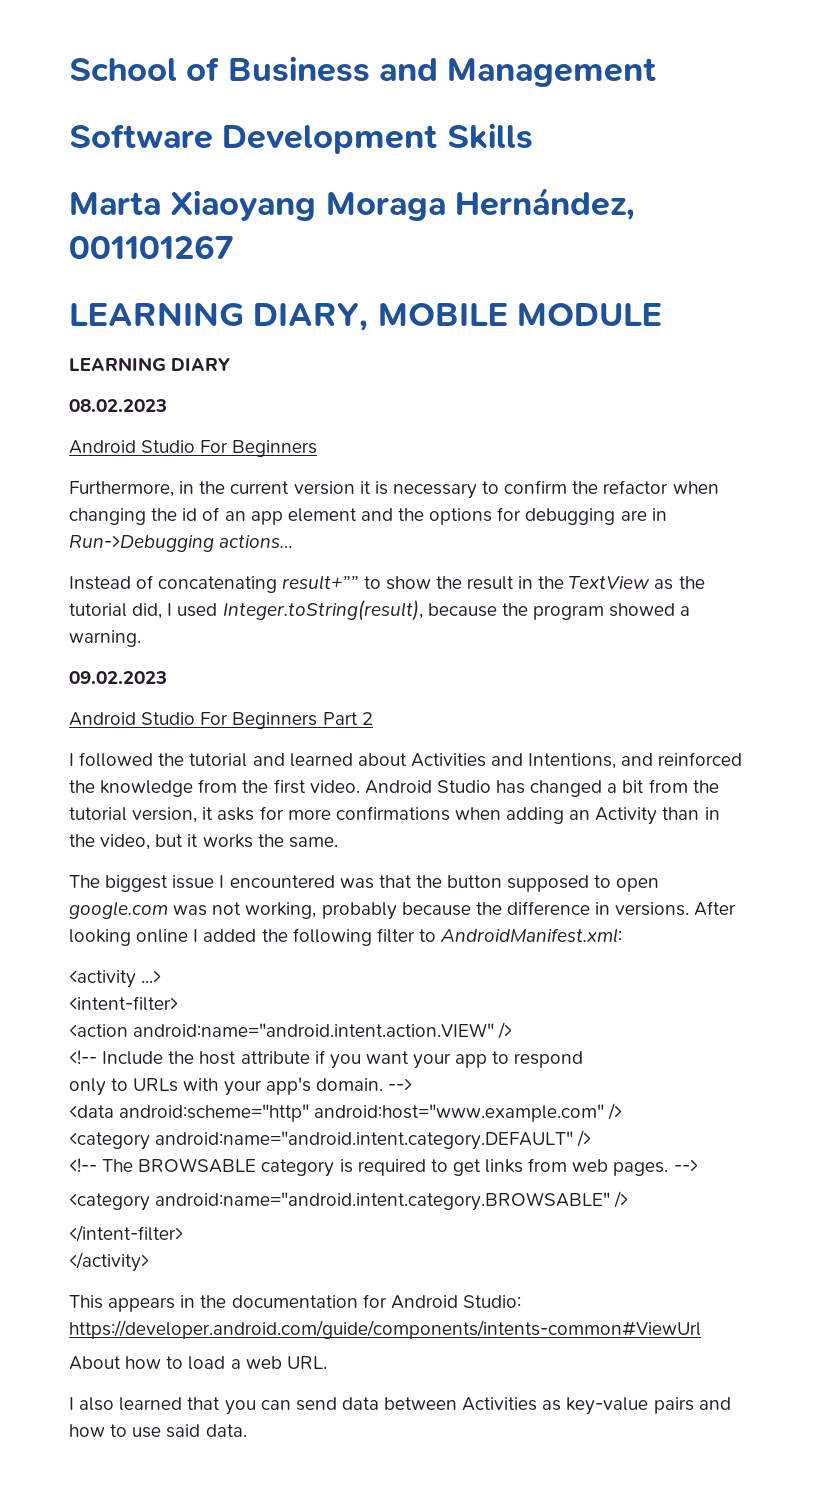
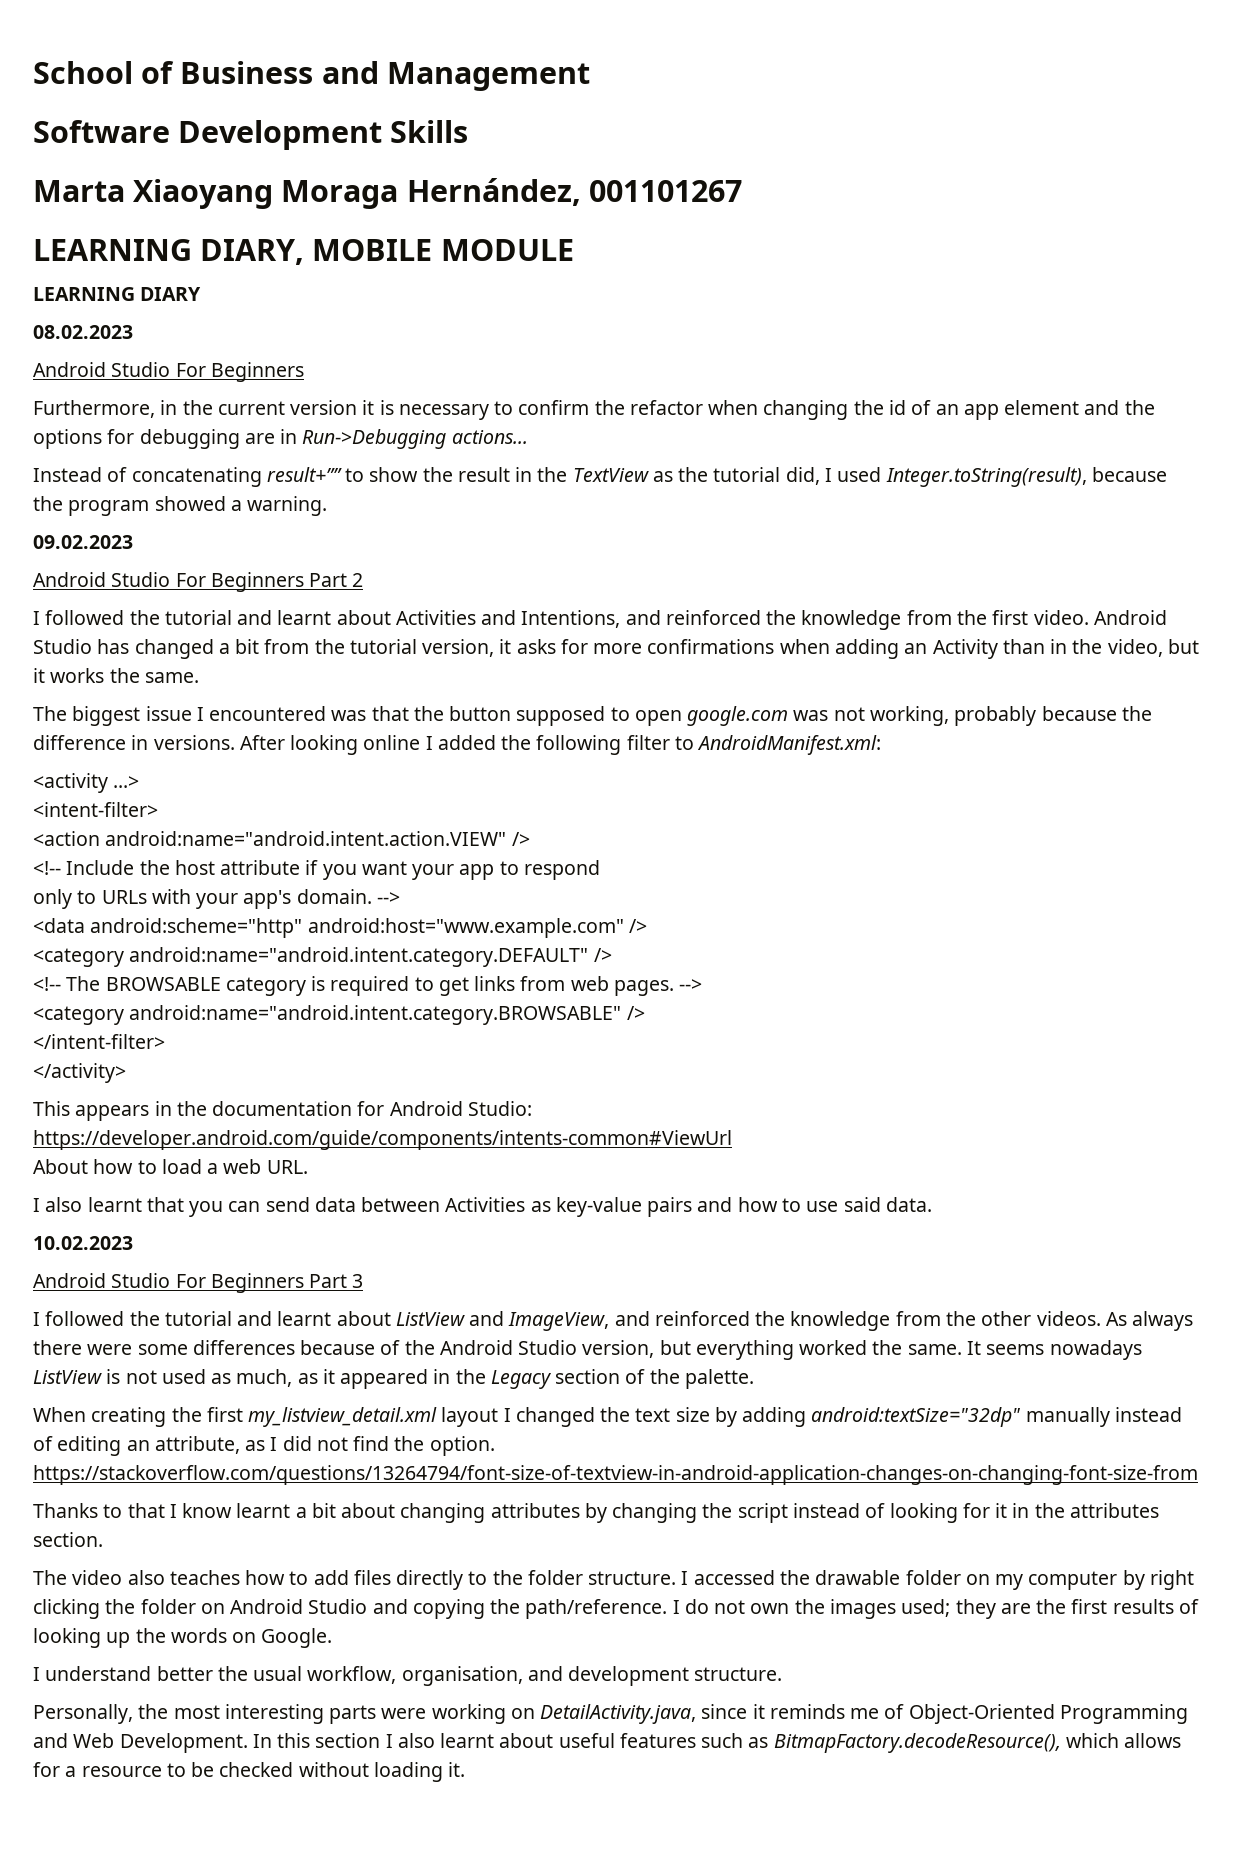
- I followed the tutorial and learned about Activities and Intentions, and reinforced the knowledge from the first video.
+ I followed the tutorial and learnt about Activities and Intentions, and reinforced the knowledge from the first video.
- I also learned that you can send data between Activities as key-value pairs and how to use said data.
+ I also learnt that you can send data between Activities as key-value pairs and how to use said data.
+ 10.02.2023
+ Android Studio For Beginners Part 3
+ I followed the tutorial and learnt about ListView and ImageView, and reinforced the knowledge from the other videos. As always there were some differences because of the Android Studio version, but everything worked the same. It seems nowadays ListView is not used as much, as it appeared in the Legacy section of the palette.
+ When creating the first my_listview_detail.xml layout I changed the text size by adding android:textSize="32dp" manually instead of editing an attribute, as I did not find the option. https://stackoverflow.com/questions/13264794/font-size-of-textview-in-android-application-changes-on-changing-font-size-from
+ Thanks to that I know learnt a bit about changing attributes by changing the script instead of looking for it in the attributes section.
+ The video also teaches how to add files directly to the folder structure. I accessed the drawable folder on my computer by right clicking the folder on Android Studio and copying the path/reference. I do not own the images used; they are the first results of looking up the words on Google.
+ I understand better the usual workflow, organisation, and development structure.
+ Personally, the most interesting parts were working on DetailActivity.java, since it reminds me of Object-Oriented Programming and Web Development. In this section I also learnt about useful features such as BitmapFactory.decodeResource(), which allows for a resource to be checked without loading it.

